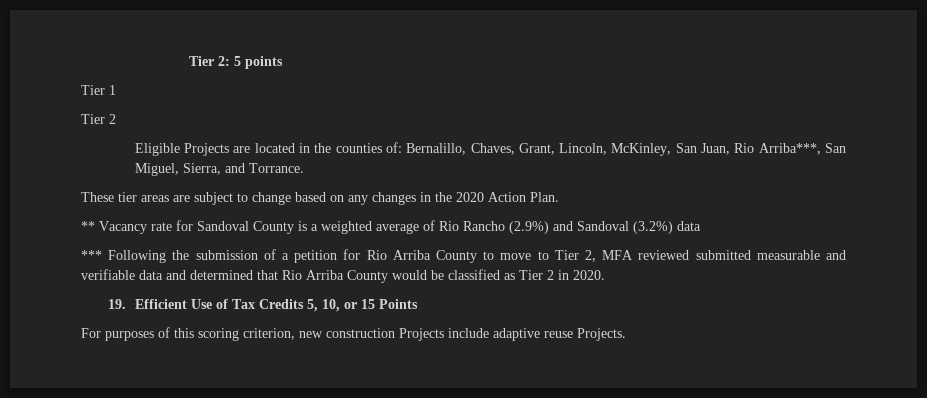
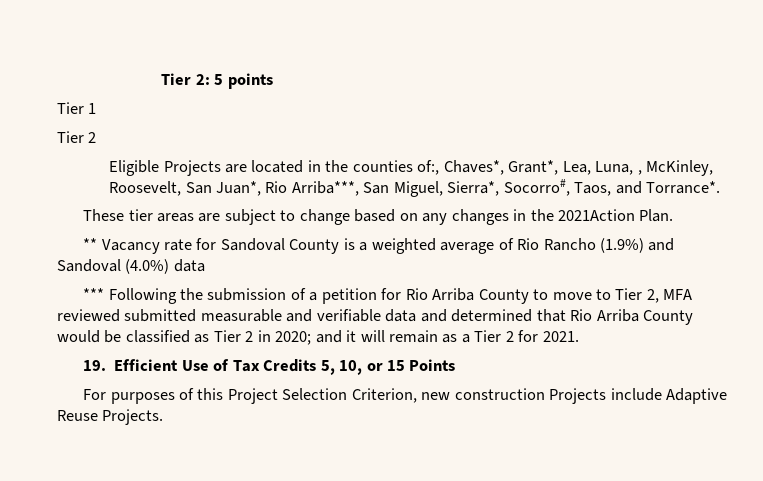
- Eligible Projects are located in the counties of: Bernalillo, Chaves, Grant, Lincoln, McKinley, San Juan, Rio Arriba***, San Miguel, Sierra, and Torrance.
+ Eligible Projects are located in the counties of:, Chaves*, Grant*, Lea, Luna, , McKinley, Roosevelt, San Juan*, Rio Arriba***, San Miguel, Sierra*, Socorro#, Taos, and Torrance*.
- These tier areas are subject to change based on any changes in the 2020 Action Plan.
+ These tier areas are subject to change based on any changes in the 2021Action Plan.
- ** Vacancy rate for Sandoval County is a weighted average of Rio Rancho (2.9%) and Sandoval (3.2%) data
+ ** Vacancy rate for Sandoval County is a weighted average of Rio Rancho (1.9%) and Sandoval (4.0%) data
- *** Following the submission of a petition for Rio Arriba County to move to Tier 2, MFA reviewed submitted measurable and verifiable data and determined that Rio Arriba County would be classified as Tier 2 in 2020.
+ *** Following the submission of a petition for Rio Arriba County to move to Tier 2, MFA reviewed submitted measurable and verifiable data and determined that Rio Arriba County would be classified as Tier 2 in 2020; and it will remain as a Tier 2 for 2021.
- For purposes of this scoring criterion, new construction Projects include adaptive reuse Projects.
+ For purposes of this Project Selection Criterion, new construction Projects include Adaptive Reuse Projects.

